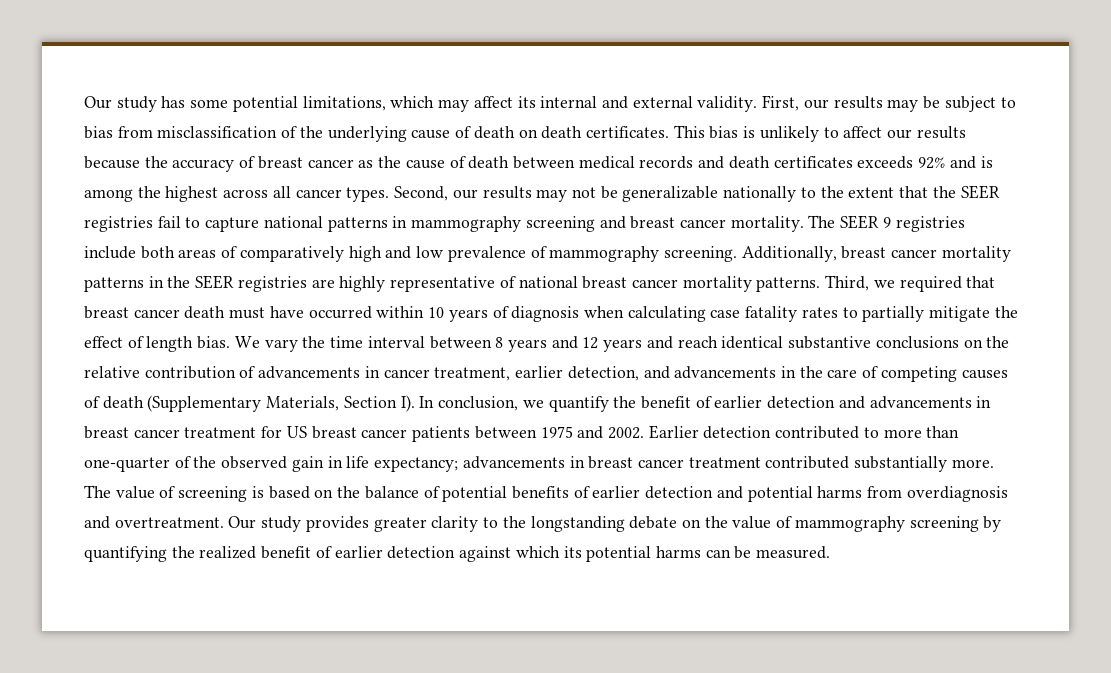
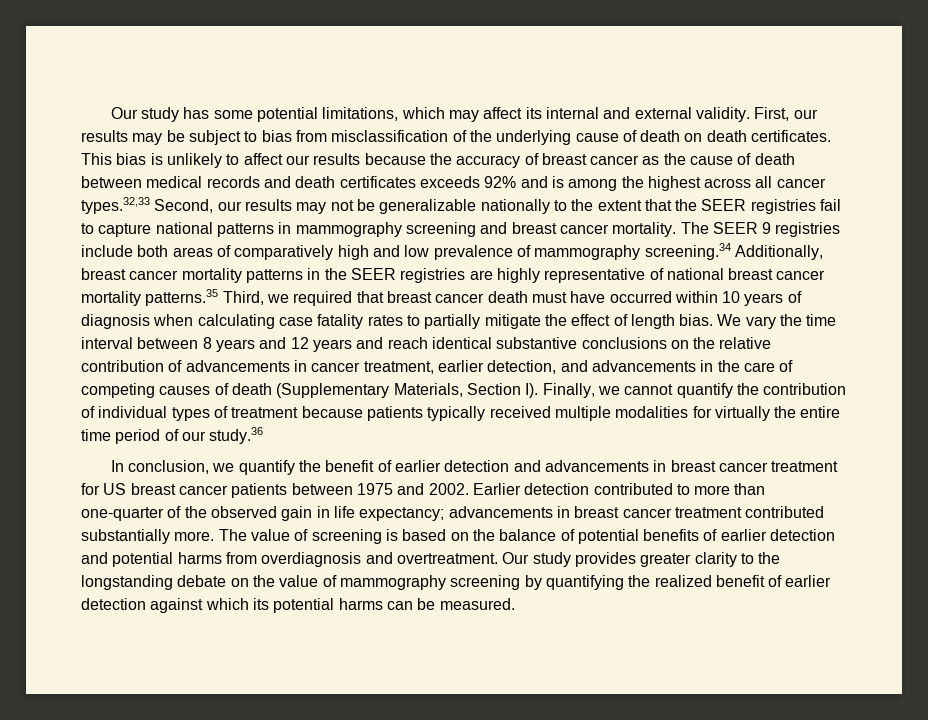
- This bias is unlikely to affect our results because the accuracy of breast cancer as the cause of death between medical records and death certificates exceeds 92% and is among the highest across all cancer types. Second, our results may not be generalizable nationally to the extent that the SEER registries fail to capture national patterns in mammography screening and breast cancer mortality.
+ This bias is unlikely to affect our results because the accuracy of breast cancer as the cause of death between medical records and death certificates exceeds 92% and is among the highest across all cancer types.32,33 Second, our results may not be generalizable nationally to the extent that the SEER registries fail to capture national patterns in mammography screening and breast cancer mortality.
- The SEER 9 registries include both areas of comparatively high and low prevalence of mammography screening. Additionally, breast cancer mortality patterns in the SEER registries are highly representative of national breast cancer mortality patterns. Third, we required that breast cancer death must have occurred within 10 years of diagnosis when calculating case fatality rates to partially mitigate the effect of length bias.
+ The SEER 9 registries include both areas of comparatively high and low prevalence of mammography screening.34 Additionally, breast cancer mortality patterns in the SEER registries are highly representative of national breast cancer mortality patterns.35 Third, we required that breast cancer death must have occurred within 10 years of diagnosis when calculating case fatality rates to partially mitigate the effect of length bias.
- We vary the time interval between 8 years and 12 years and reach identical substantive conclusions on the relative contribution of advancements in cancer treatment, earlier detection, and advancements in the care of competing causes of death (Supplementary Materials, Section I). In conclusion, we quantify the benefit of earlier detection and advancements in breast cancer treatment for US breast cancer patients between 1975 and 2002.
+ We vary the time interval between 8 years and 12 years and reach identical substantive conclusions on the relative contribution of advancements in cancer treatment, earlier detection, and advancements in the care of competing causes of death (Supplementary Materials, Section I). Finally, we cannot quantify the contribution of individual types of treatment because patients typically received multiple modalities for virtually the entire time period of our study.36
+ In conclusion, we quantify the benefit of earlier detection and advancements in breast cancer treatment for US breast cancer patients between 1975 and 2002.

